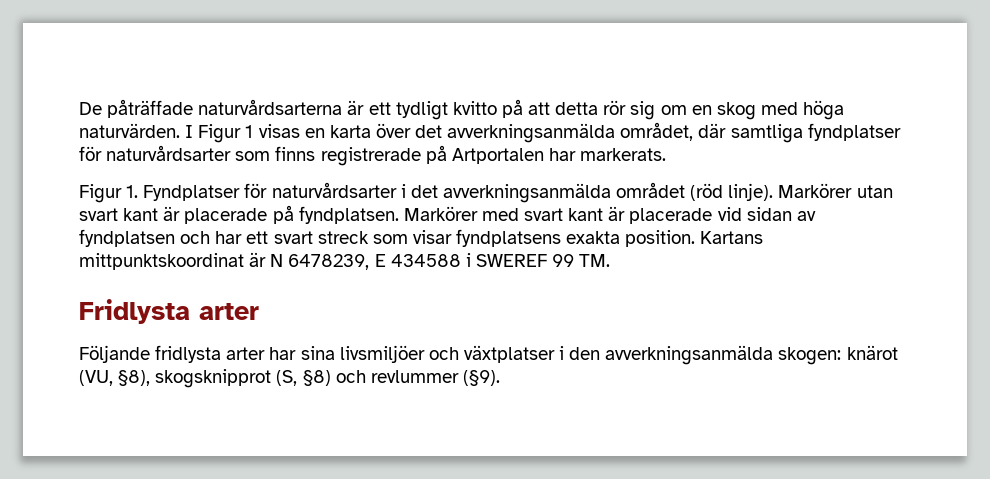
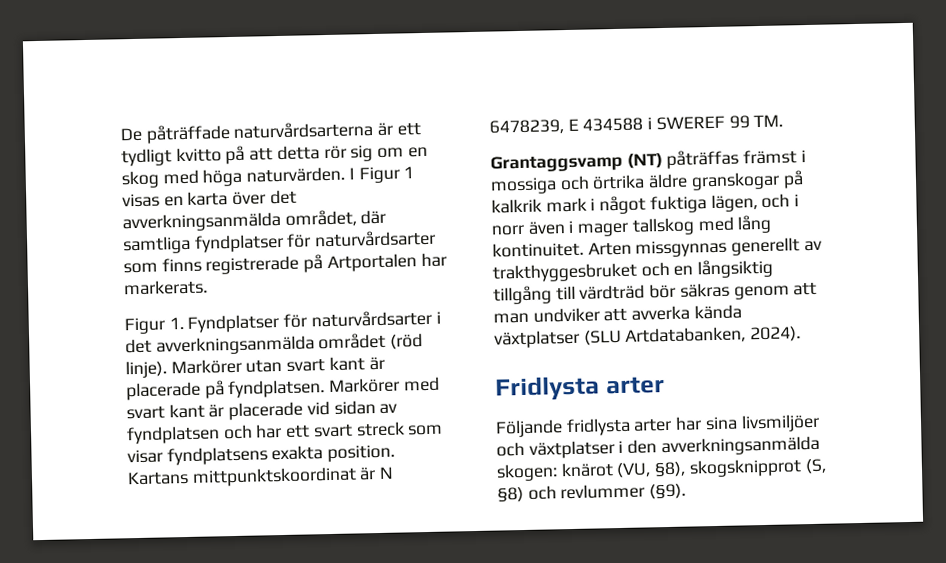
+ Grantaggsvamp (NT) påträffas främst i mossiga och örtrika äldre granskogar på kalkrik mark i något fuktiga lägen, och i norr även i mager tallskog med lång kontinuitet. Arten missgynnas generellt av trakthyggesbruket och en långsiktig tillgång till värdträd bör säkras genom att man undviker att avverka kända växtplatser (SLU Artdatabanken, 2024).

